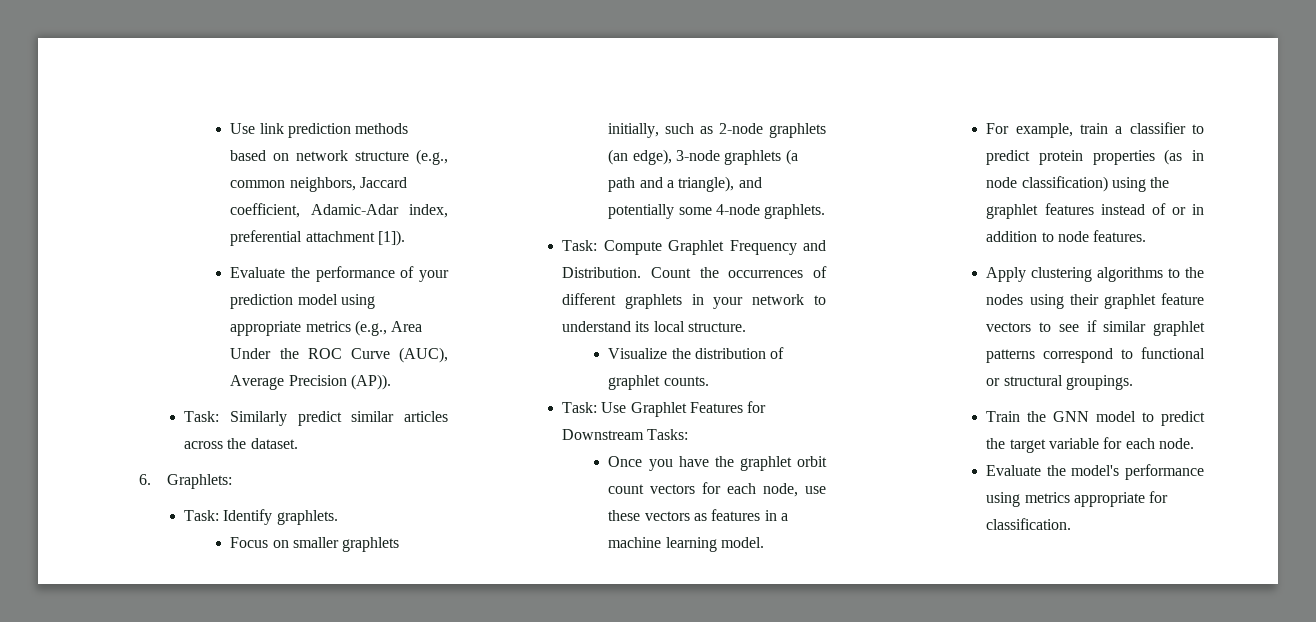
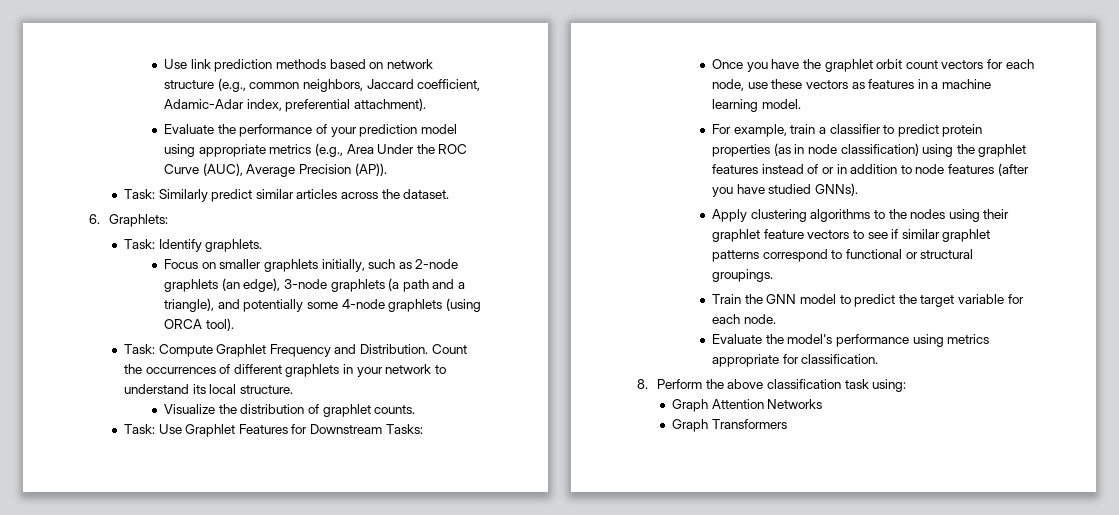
- Use link prediction methods based on network structure (e.g., common neighbors, Jaccard coefficient, Adamic-Adar index, preferential attachment [1]).
+ Use link prediction methods based on network structure (e.g., common neighbors, Jaccard coefficient, Adamic-Adar index, preferential attachment).
- Focus on smaller graphlets initially, such as 2-node graphlets (an edge), 3-node graphlets (a path and a triangle), and potentially some 4-node graphlets.
+ Focus on smaller graphlets initially, such as 2-node graphlets (an edge), 3-node graphlets (a path and a triangle), and potentially some 4-node graphlets (using ORCA tool).
- For example, train a classifier to predict protein properties (as in node classification) using the graphlet features instead of or in addition to node features.
+ For example, train a classifier to predict protein properties (as in node classification) using the graphlet features instead of or in addition to node features (after you have studied GNNs).
+ 8. Perform the above classification task using:
+ Graph Attention Networks
+ Graph Transformers

